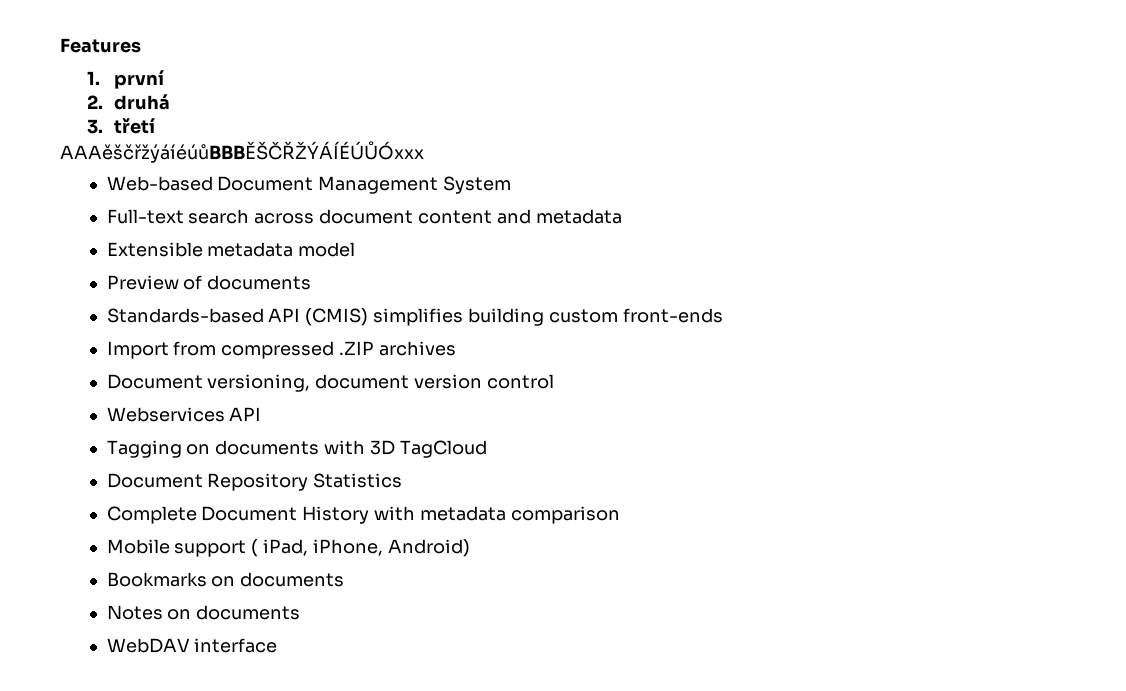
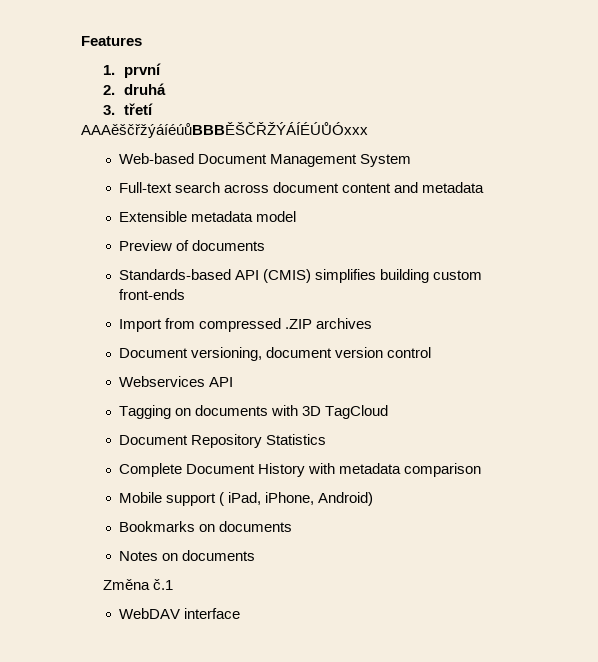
+ Změna č.1

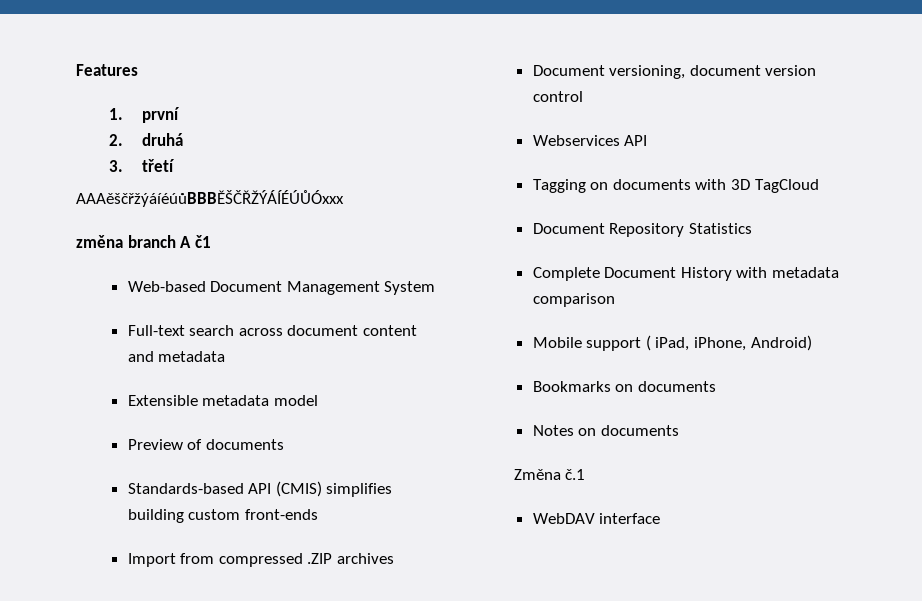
+ změna branch A č1

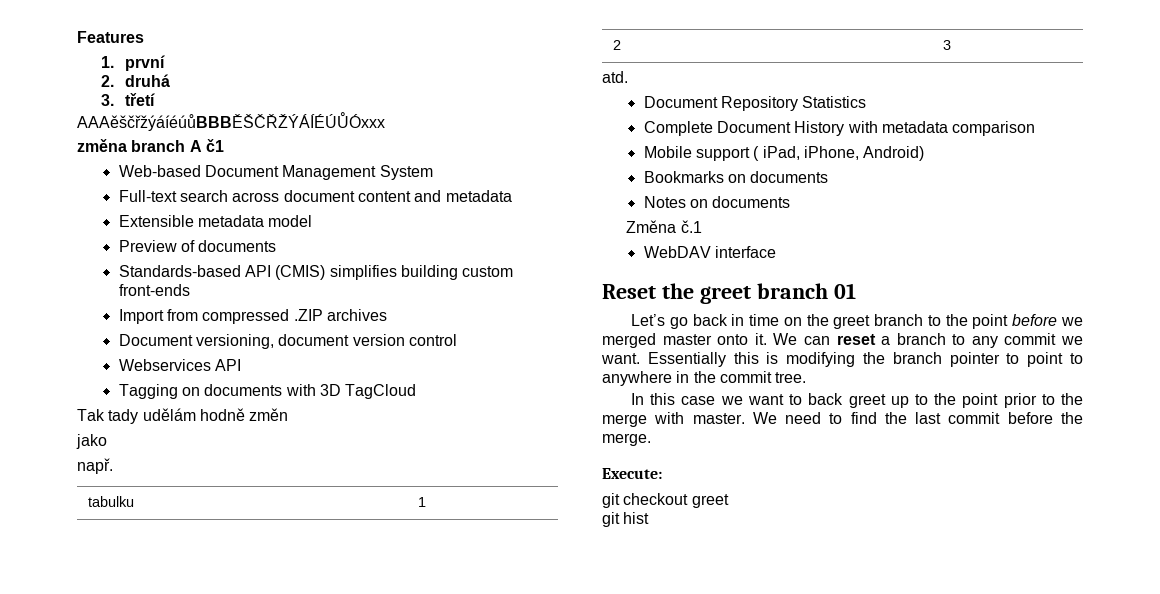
+ Tak tady udělám hodně změn
+ jako
+ např.
+ tabulku | 1
+ 2 | 3
+ atd.
+ Reset the greet branch 01
+ Let’s go back in time on the greet branch to the point before we merged master onto it. We can reset a branch to any commit we want. Essentially this is modifying the branch pointer to point to anywhere in the commit tree.
+ In this case we want to back greet up to the point prior to the merge with master. We need to find the last commit before the merge.
+ Execute:
+ git checkout greet
+ git hist

